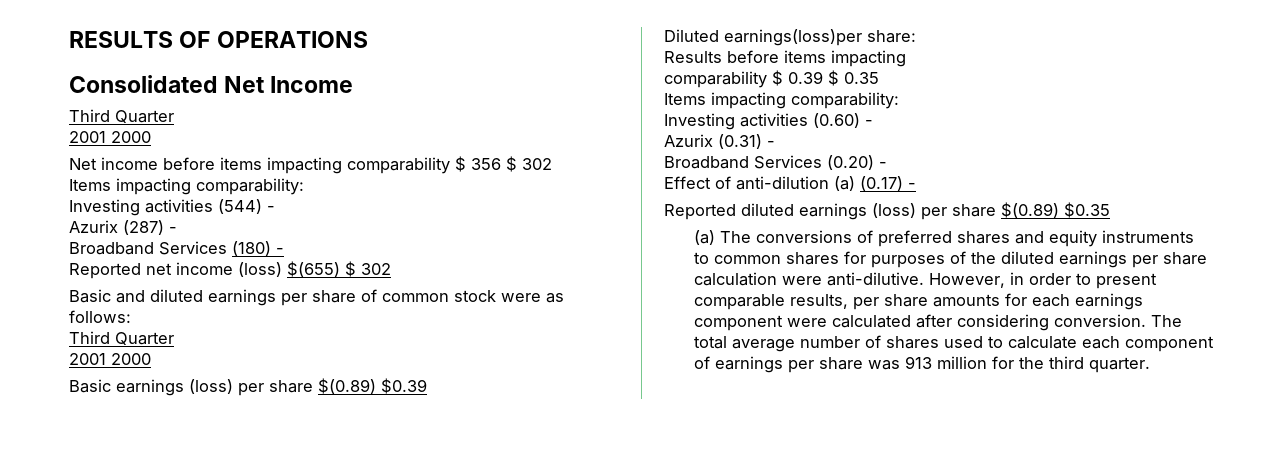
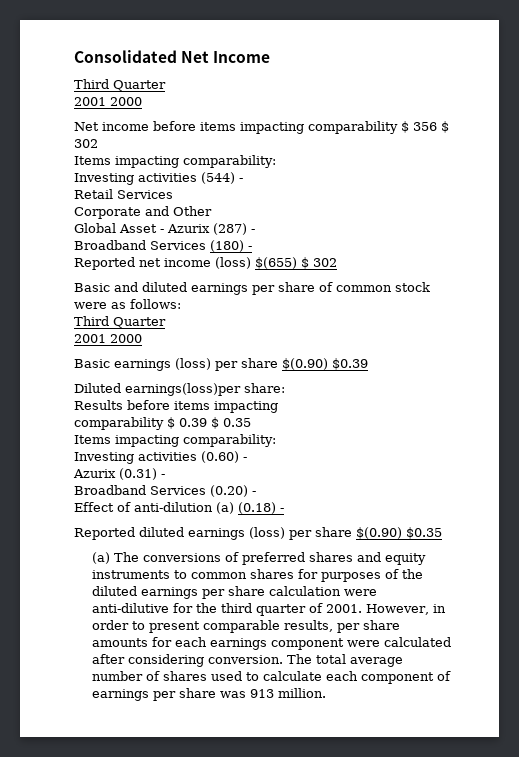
- RESULTS OF OPERATIONS
- Azurix (287) -
+ Retail Services
+ Corporate and Other
+ Global Asset - Azurix (287) -
- Basic earnings (loss) per share $(0.89) $0.39
+ Basic earnings (loss) per share $(0.90) $0.39
- Effect of anti-dilution (a) (0.17) -
+ Effect of anti-dilution (a) (0.18) -
- Reported diluted earnings (loss) per share $(0.89) $0.35
+ Reported diluted earnings (loss) per share $(0.90) $0.35
- (a) The conversions of preferred shares and equity instruments to common shares for purposes of the diluted earnings per share calculation were anti-dilutive.
+ (a) The conversions of preferred shares and equity instruments to common shares for purposes of the diluted earnings per share calculation were anti-dilutive for the third quarter of 2001.
- The total average number of shares used to calculate each component of earnings per share was 913 million for the third quarter.
+ The total average number of shares used to calculate each component of earnings per share was 913 million.

